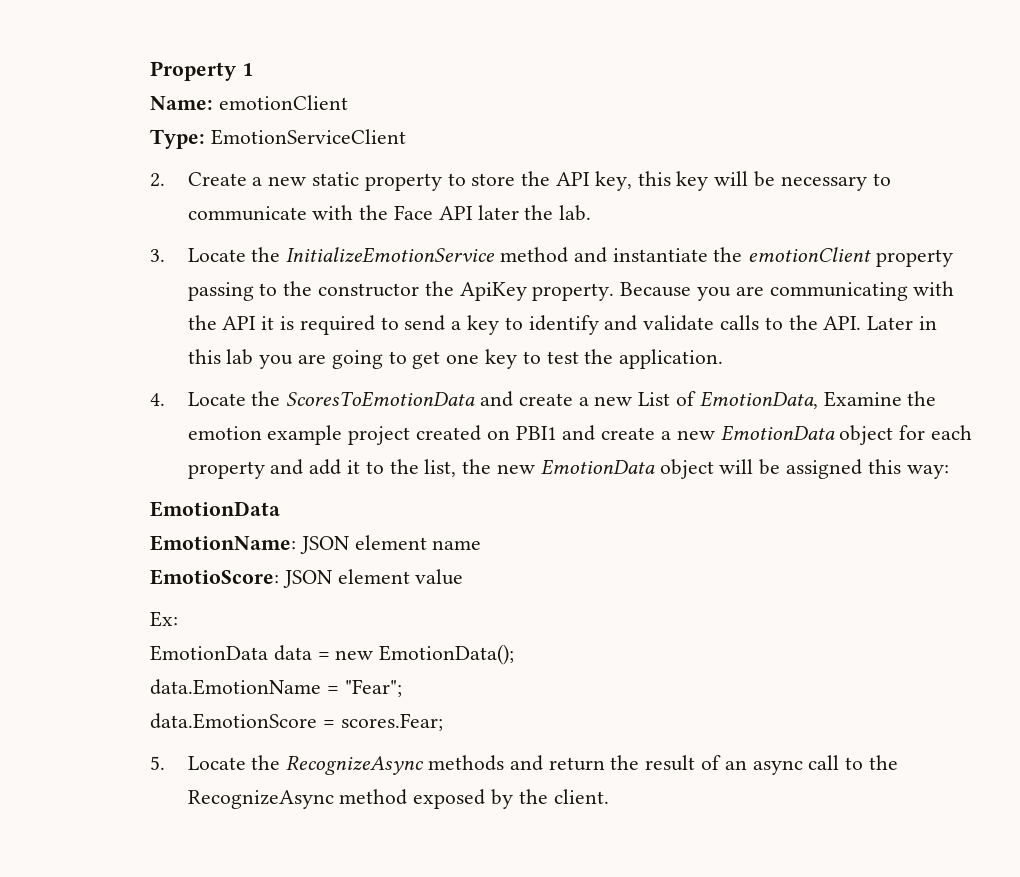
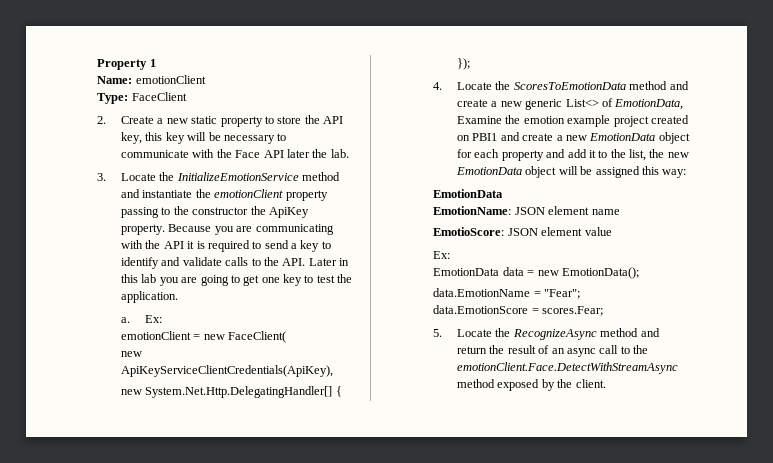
- Type: EmotionServiceClient
+ Type: FaceClient
+ a. Ex:
+ emotionClient = new FaceClient(
+ new ApiKeyServiceClientCredentials(ApiKey),
+ new System.Net.Http.DelegatingHandler[] { });
- 4. Locate the ScoresToEmotionData and create a new List of EmotionData, Examine the emotion example project created on PBI1 and create a new EmotionData object for each property and add it to the list, the new EmotionData object will be assigned this way:
+ 4. Locate the ScoresToEmotionData method and create a new generic List<> of EmotionData, Examine the emotion example project created on PBI1 and create a new EmotionData object for each property and add it to the list, the new EmotionData object will be assigned this way:
- 5. Locate the RecognizeAsync methods and return the result of an async call to the RecognizeAsync method exposed by the client.
+ 5. Locate the RecognizeAsync method and return the result of an async call to the emotionClient.Face.DetectWithStreamAsync method exposed by the client.

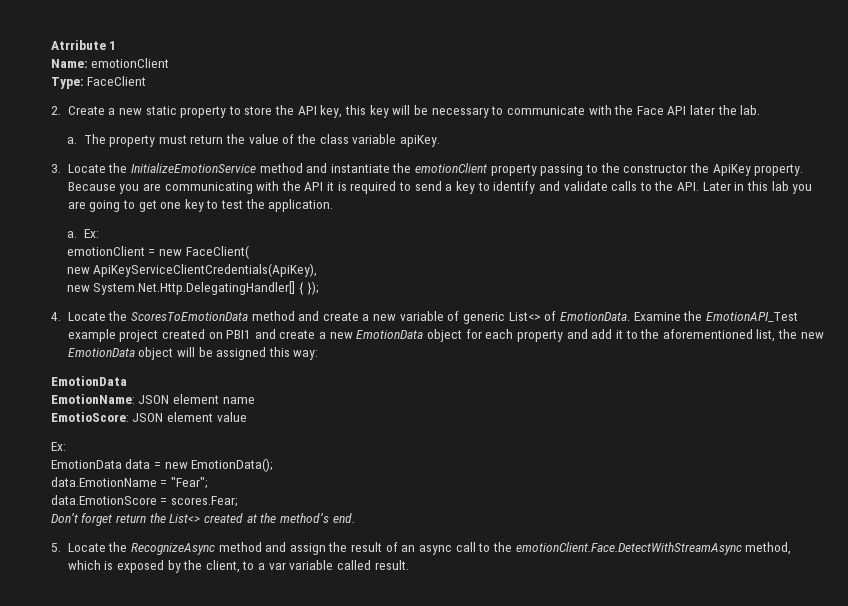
- Property 1
+ Atrribute 1
+ a. The property must return the value of the class variable apiKey.
- 4. Locate the ScoresToEmotionData method and create a new generic List<> of EmotionData, Examine the emotion example project created on PBI1 and create a new EmotionData object for each property and add it to the list, the new EmotionData object will be assigned this way:
+ 4. Locate the ScoresToEmotionData method and create a new variable of generic List<> of EmotionData. Examine the EmotionAPI_Test example project created on PBI1 and create a new EmotionData object for each property and add it to the aforementioned list, the new EmotionData object will be assigned this way:
+ Don’t forget return the List<> created at the method’s end.
- 5. Locate the RecognizeAsync method and return the result of an async call to the emotionClient.Face.DetectWithStreamAsync method exposed by the client.
+ 5. Locate the RecognizeAsync method and assign the result of an async call to the emotionClient.Face.DetectWithStreamAsync method, which is exposed by the client, to a var variable called result.

